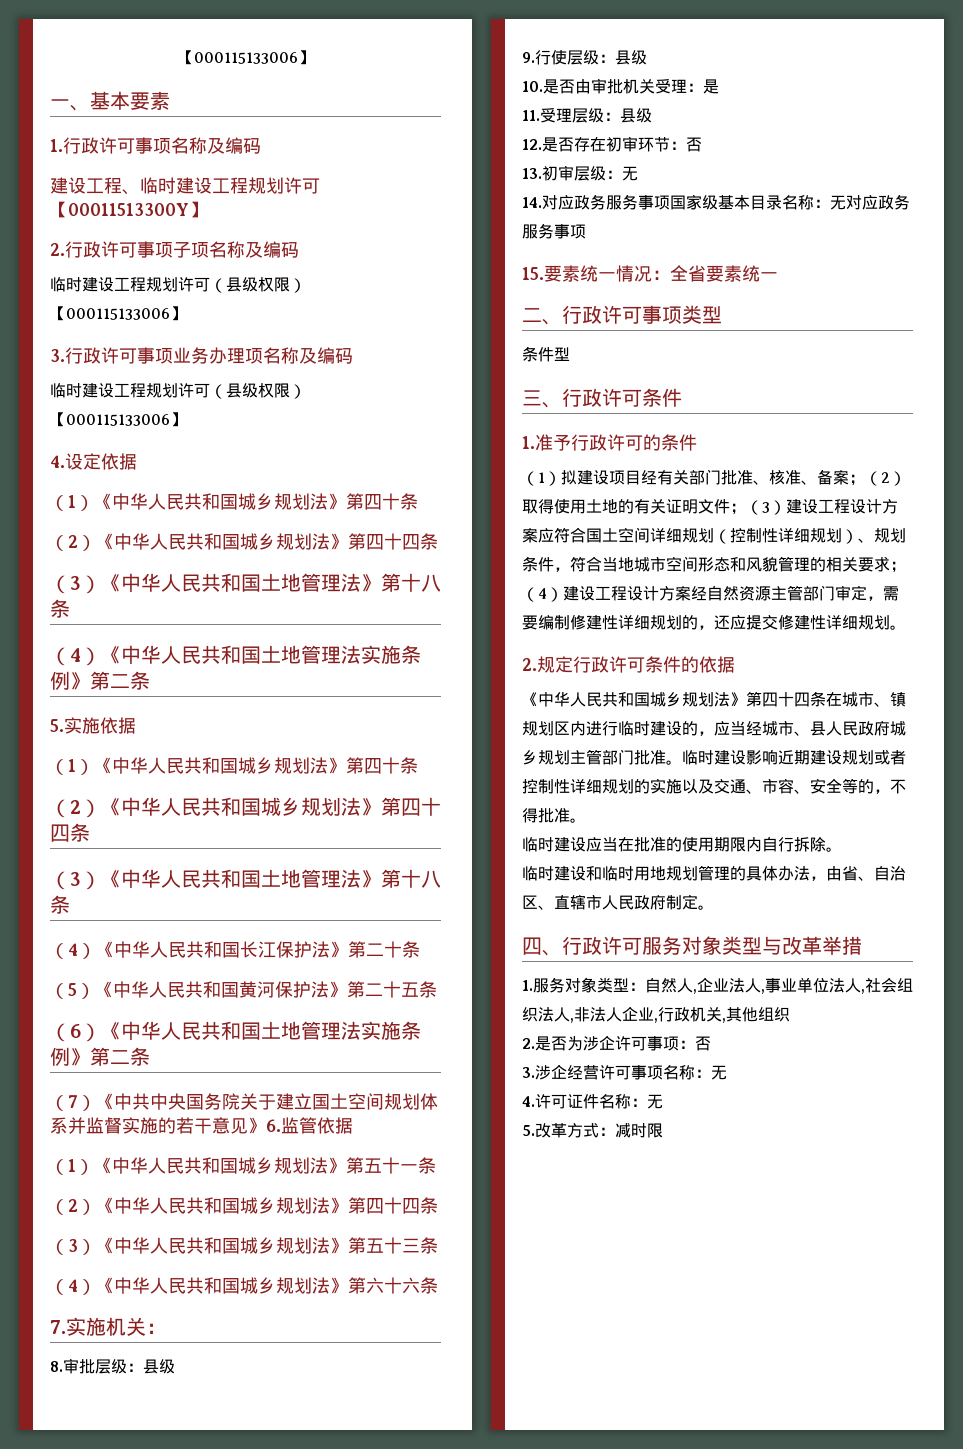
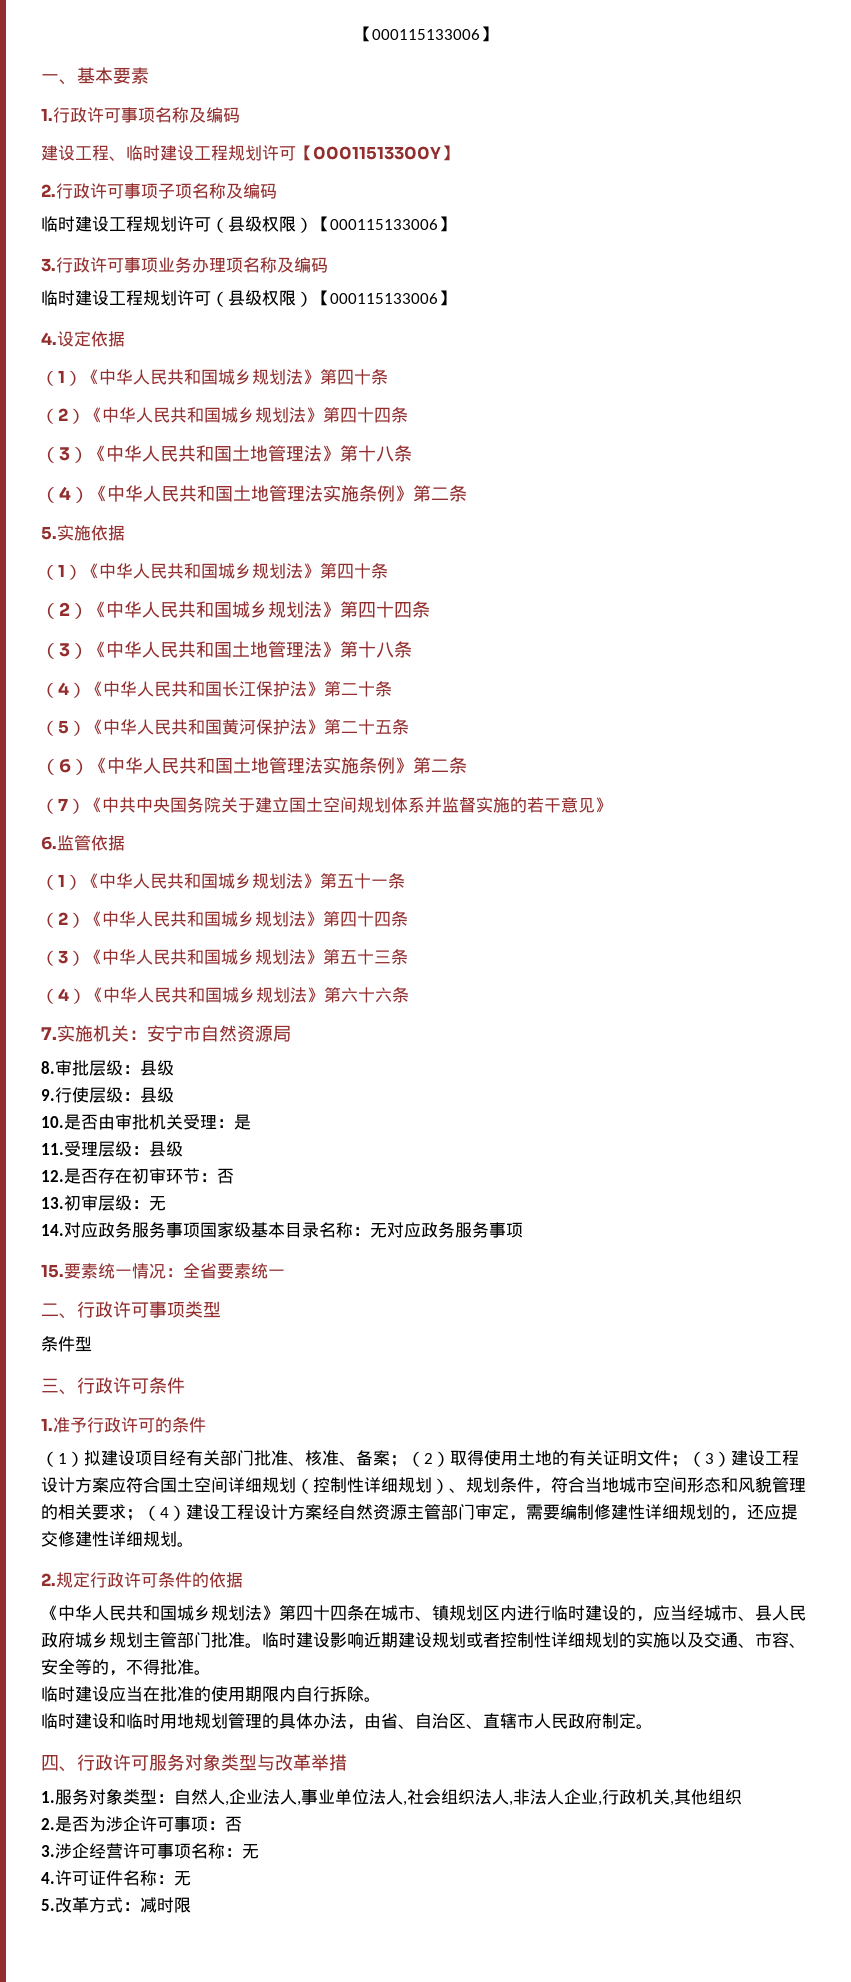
- （7）《中共中央国务院关于建立国土空间规划体系并监督实施的若干意见》6.监管依据
+ （7）《中共中央国务院关于建立国土空间规划体系并监督实施的若干意见》
+ 6.监管依据
- 7.实施机关：
+ 7.实施机关：安宁市自然资源局

